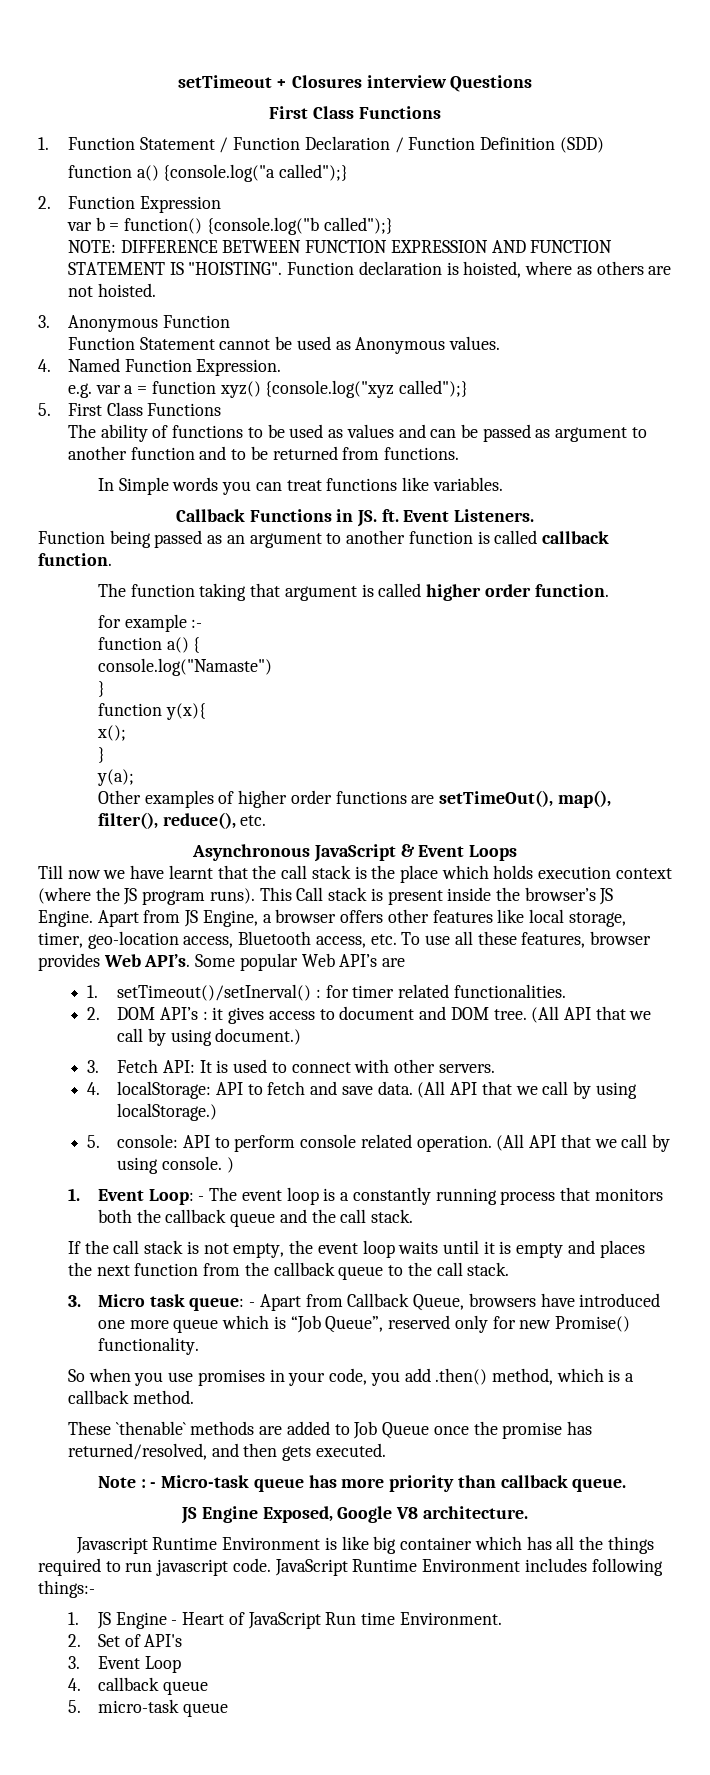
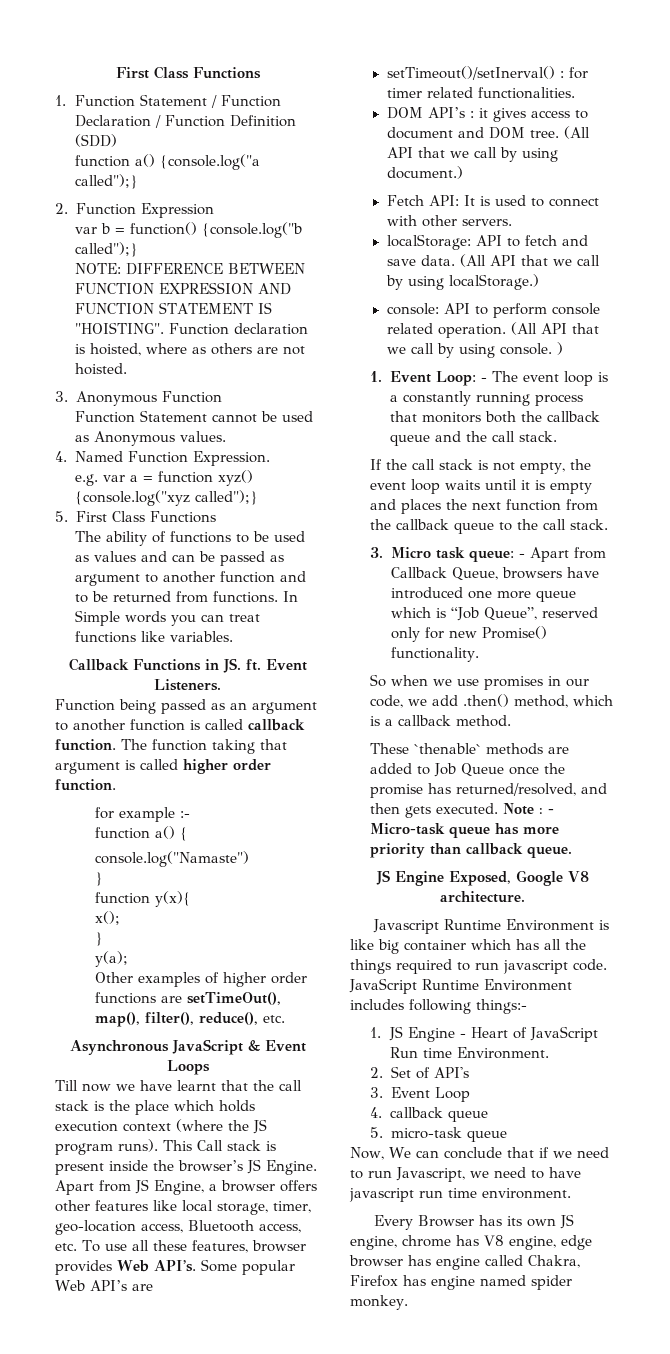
- setTimeout + Closures interview Questions
- The ability of functions to be used as values and can be passed as argument to another function and to be returned from functions.
- In Simple words you can treat functions like variables.
+ The ability of functions to be used as values and can be passed as argument to another function and to be returned from functions. In Simple words you can treat functions like variables.
- Function being passed as an argument to another function is called callback function.
- The function taking that argument is called higher order function.
+ Function being passed as an argument to another function is called callback function. The function taking that argument is called higher order function.
- 1. setTimeout()/setInerval() : for timer related functionalities.
+ setTimeout()/setInerval() : for timer related functionalities.
- 2. DOM API’s : it gives access to document and DOM tree.
+ DOM API’s : it gives access to document and DOM tree.
- 3. Fetch API: It is used to connect with other servers.
+ Fetch API: It is used to connect with other servers.
- 4. localStorage: API to fetch and save data.
+ localStorage: API to fetch and save data.
- 5. console: API to perform console related operation.
+ console: API to perform console related operation.
- So when you use promises in your code, you add .then() method, which is a callback method.
+ So when we use promises in our code, we add .then() method, which is a callback method.
- These `thenable` methods are added to Job Queue once the promise has returned/resolved, and then gets executed.
- Note : - Micro-task queue has more priority than callback queue.
+ These `thenable` methods are added to Job Queue once the promise has returned/resolved, and then gets executed. Note : - Micro-task queue has more priority than callback queue.
+ Now, We can conclude that if we need to run Javascript, we need to have javascript run time environment.
+ Every Browser has its own JS engine, chrome has V8 engine, edge browser has engine called Chakra, Firefox has engine named spider monkey.

